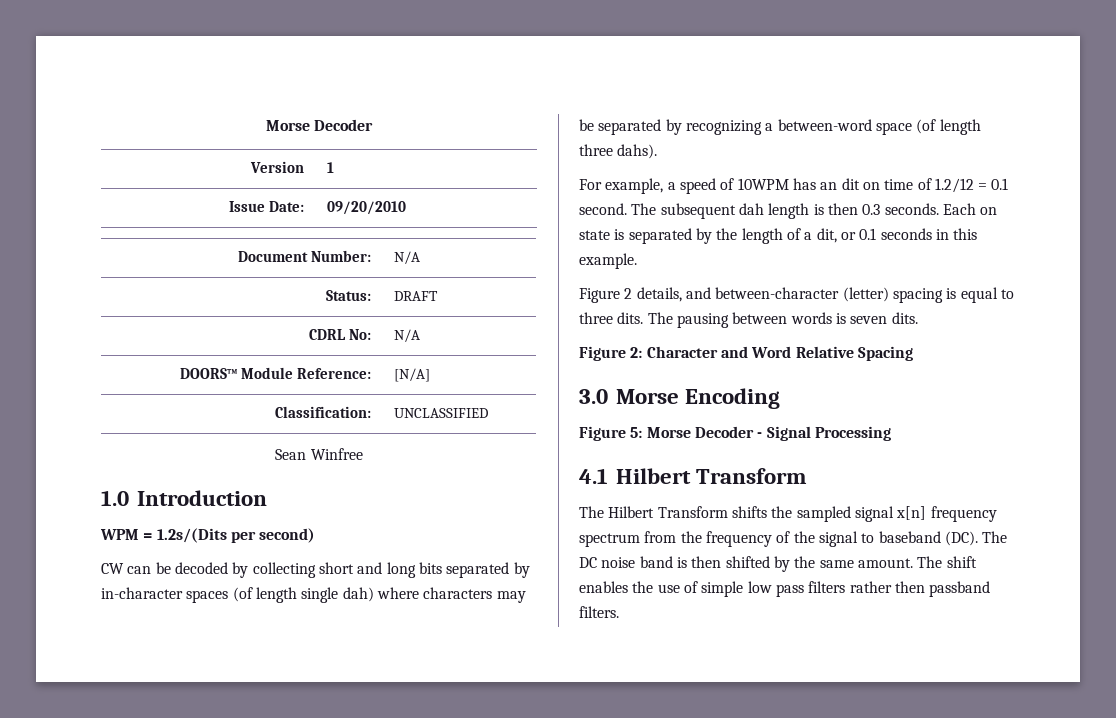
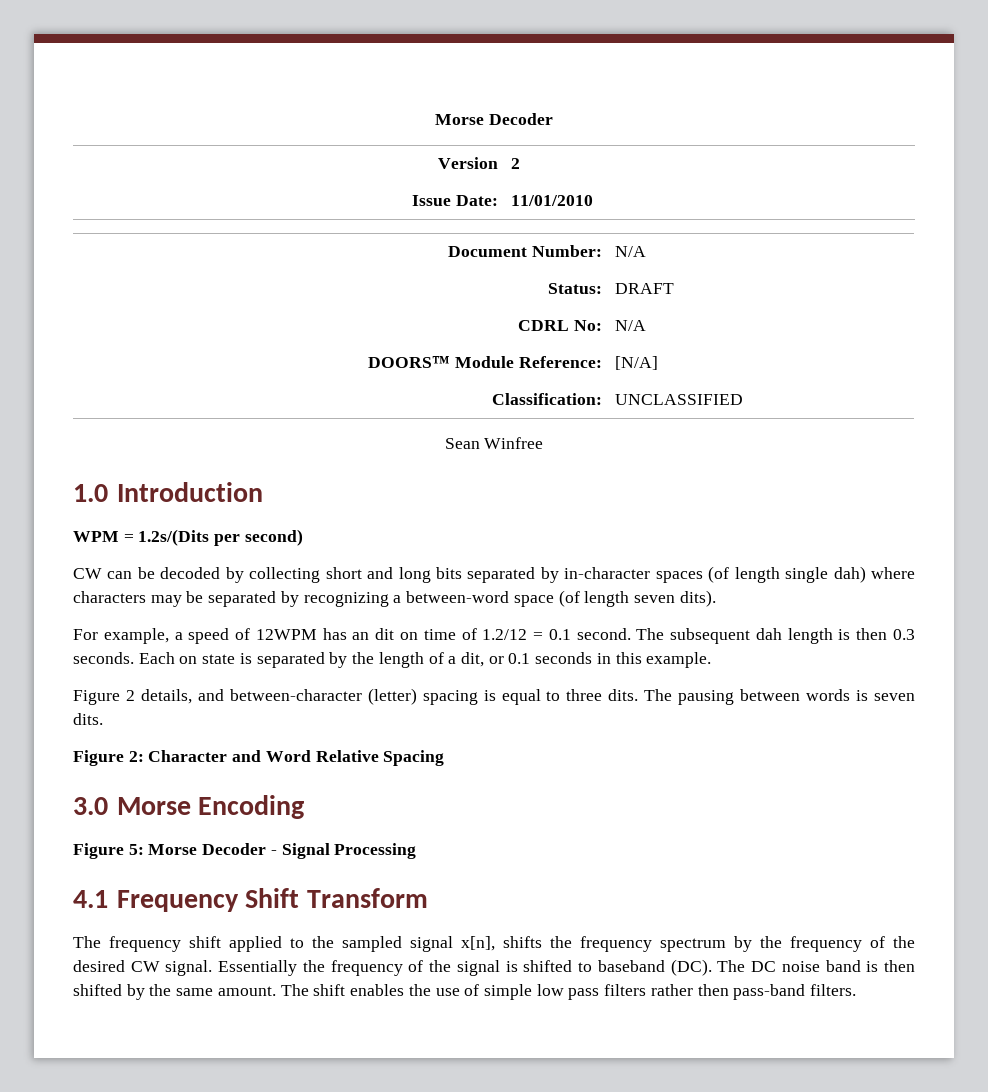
- Version | 1
+ Version | 2
- Issue Date: | 09/20/2010
+ Issue Date: | 11/01/2010
- CW can be decoded by collecting short and long bits separated by in-character spaces (of length single dah) where characters may be separated by recognizing a between-word space (of length three dahs).
+ CW can be decoded by collecting short and long bits separated by in-character spaces (of length single dah) where characters may be separated by recognizing a between-word space (of length seven dits).
- For example, a speed of 10WPM has an dit on time of 1.2/12 = 0.1 second.
+ For example, a speed of 12WPM has an dit on time of 1.2/12 = 0.1 second.
- 4.1 Hilbert Transform
+ 4.1 Frequency Shift Transform
- The Hilbert Transform shifts the sampled signal x[n] frequency spectrum from the frequency of the signal to baseband (DC). The DC noise band is then shifted by the same amount.
+ The frequency shift applied to the sampled signal x[n], shifts the frequency spectrum by the frequency of the desired CW signal. Essentially the frequency of the signal is shifted to baseband (DC). The DC noise band is then shifted by the same amount.
- The shift enables the use of simple low pass filters rather then passband filters.
+ The shift enables the use of simple low pass filters rather then pass-band filters.

